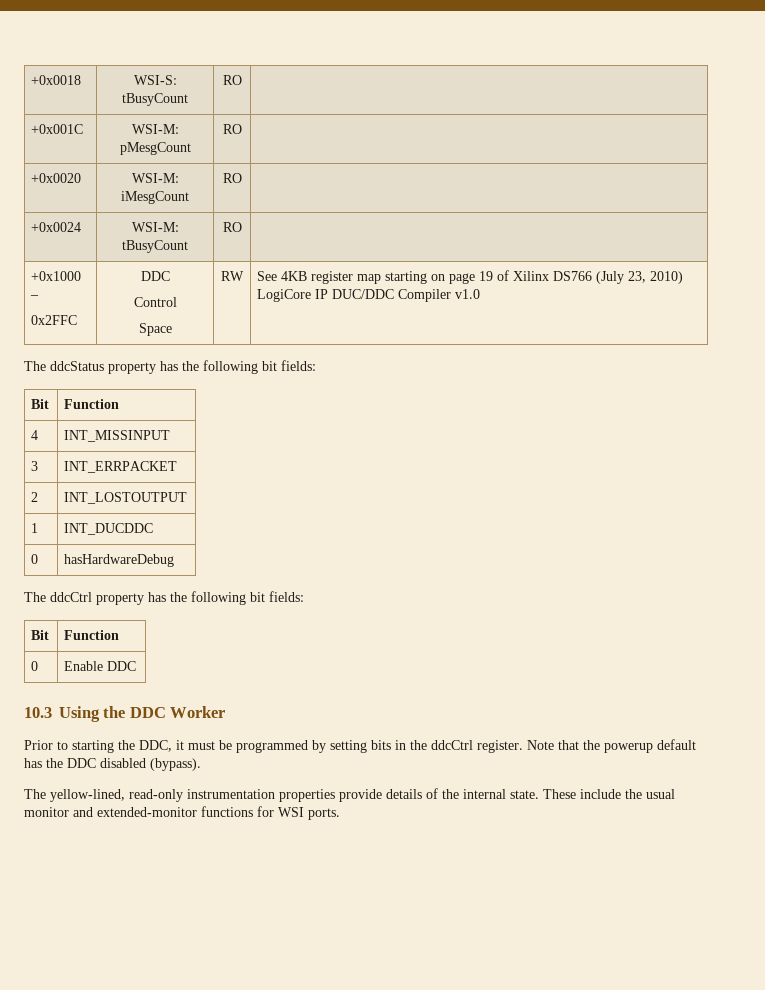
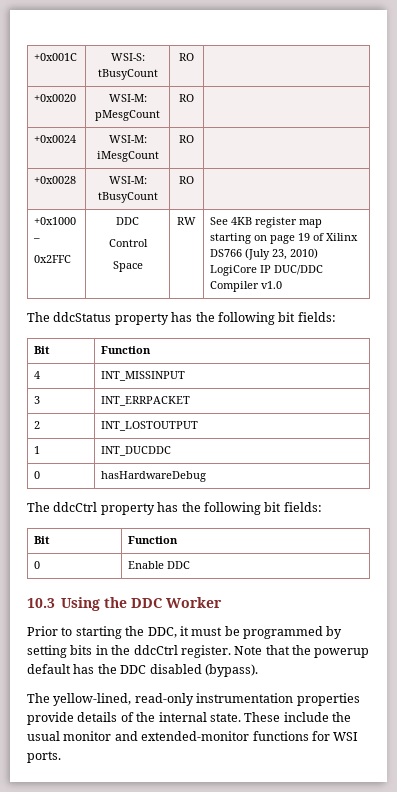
- +0x0018 | WSI-S: tBusyCount | RO |
+ +0x001C | WSI-S: tBusyCount | RO |
- +0x001C | WSI-M: pMesgCount | RO |
+ +0x0020 | WSI-M: pMesgCount | RO |
- +0x0020 | WSI-M: iMesgCount | RO |
+ +0x0024 | WSI-M: iMesgCount | RO |
- +0x0024 | WSI-M: tBusyCount | RO |
+ +0x0028 | WSI-M: tBusyCount | RO |

